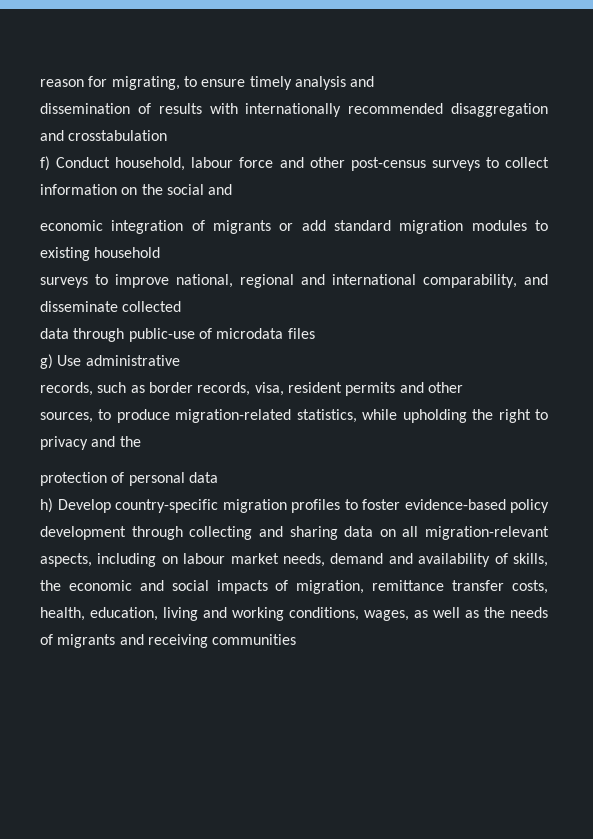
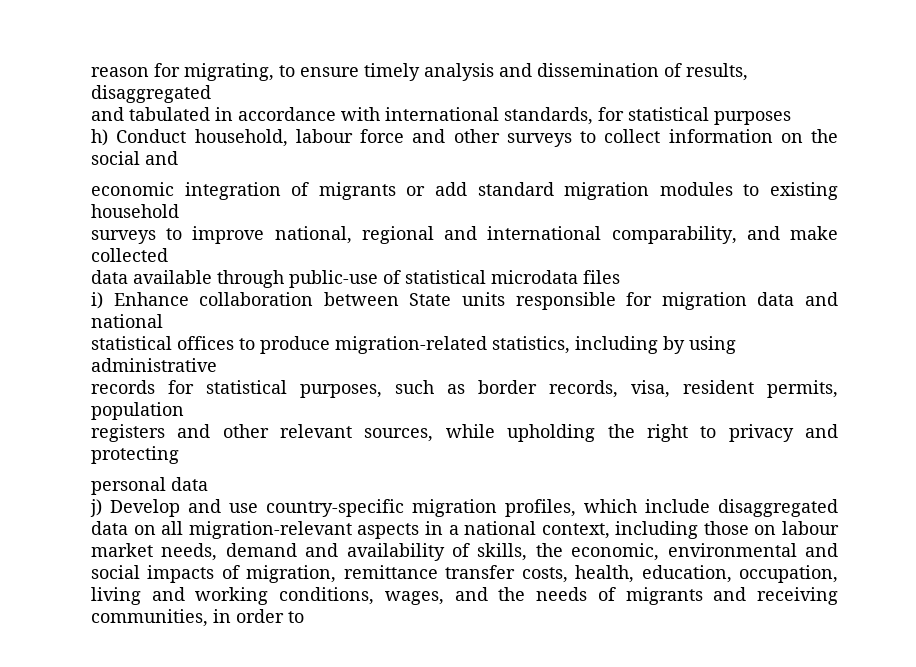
- reason for migrating, to ensure timely analysis and
- dissemination of results with internationally recommended disaggregation and crosstabulation
- f) Conduct household, labour force and other post-census surveys to collect information on the social and
+ reason for migrating, to ensure timely analysis and dissemination of results, disaggregated
+ and tabulated in accordance with international standards, for statistical purposes
+ h) Conduct household, labour force and other surveys to collect information on the social and
- surveys to improve national, regional and international comparability, and disseminate collected
+ surveys to improve national, regional and international comparability, and make collected
- data through public-use of microdata files
+ data available through public-use of statistical microdata files
- g) Use administrative
- records, such as border records, visa, resident permits and other
- sources, to produce migration-related statistics, while upholding the right to privacy and the
- protection of personal data
+ i) Enhance collaboration between State units responsible for migration data and national
+ statistical offices to produce migration-related statistics, including by using administrative
+ records for statistical purposes, such as border records, visa, resident permits, population
+ registers and other relevant sources, while upholding the right to privacy and protecting
+ personal data
- h) Develop country-specific migration profiles to foster evidence-based policy development through collecting and sharing data on all migration-relevant aspects, including on labour market needs, demand and availability of skills, the economic and social impacts of migration, remittance transfer costs, health, education, living and working conditions, wages, as well as the needs of migrants and receiving communities
+ j) Develop and use country-specific migration profiles, which include disaggregated data on all migration-relevant aspects in a national context, including those on labour market needs, demand and availability of skills, the economic, environmental and social impacts of migration, remittance transfer costs, health, education, occupation, living and working conditions, wages, and the needs of migrants and receiving communities, in order to

